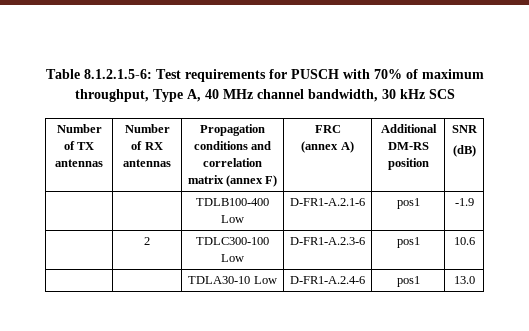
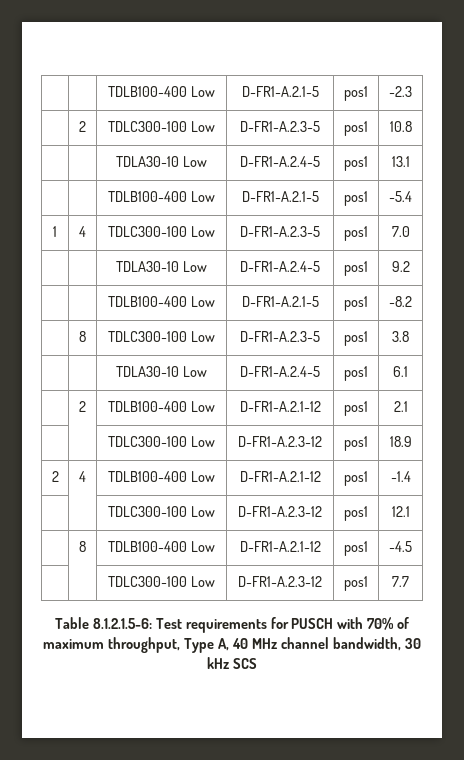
+ | | TDLB100-400 Low | D-FR1-A.2.1-5 | pos1 | -2.3
+ | 2 | TDLC300-100 Low | D-FR1-A.2.3-5 | pos1 | 10.8
+ | | TDLA30-10 Low | D-FR1-A.2.4-5 | pos1 | 13.1
+ | | TDLB100-400 Low | D-FR1-A.2.1-5 | pos1 | -5.4
+ 1 | 4 | TDLC300-100 Low | D-FR1-A.2.3-5 | pos1 | 7.0
+ | | TDLA30-10 Low | D-FR1-A.2.4-5 | pos1 | 9.2
+ | | TDLB100-400 Low | D-FR1-A.2.1-5 | pos1 | -8.2
+ | 8 | TDLC300-100 Low | D-FR1-A.2.3-5 | pos1 | 3.8
+ | | TDLA30-10 Low | D-FR1-A.2.4-5 | pos1 | 6.1
+ | 2 | TDLB100-400 Low | D-FR1-A.2.1-12 | pos1 | 2.1
+ | | TDLC300-100 Low | D-FR1-A.2.3-12 | pos1 | 18.9
+ 2 | 4 | TDLB100-400 Low | D-FR1-A.2.1-12 | pos1 | -1.4
+ | | TDLC300-100 Low | D-FR1-A.2.3-12 | pos1 | 12.1
+ | 8 | TDLB100-400 Low | D-FR1-A.2.1-12 | pos1 | -4.5
+ | | TDLC300-100 Low | D-FR1-A.2.3-12 | pos1 | 7.7
- Number of TX antennas | Number of RX antennas | Propagation conditions and correlation matrix (annex F) | FRC
- (annex A) | Additional DM-RS position | SNR
- (dB)
- | | TDLB100-400 Low | D-FR1-A.2.1-6 | pos1 | -1.9
- | 2 | TDLC300-100 Low | D-FR1-A.2.3-6 | pos1 | 10.6
- | | TDLA30-10 Low | D-FR1-A.2.4-6 | pos1 | 13.0

